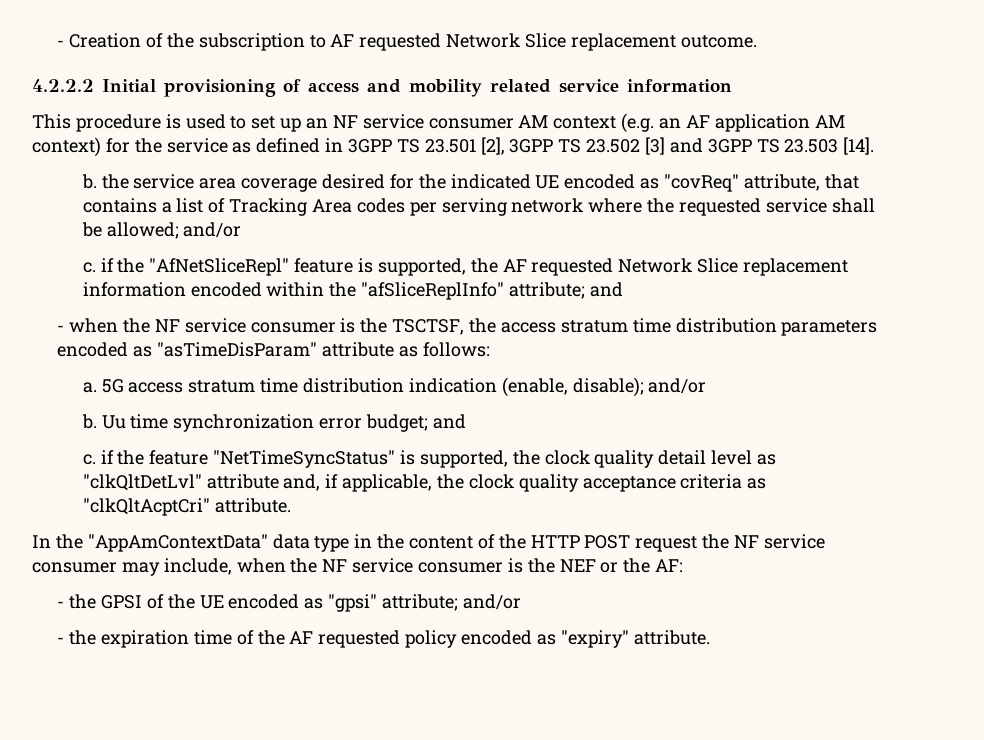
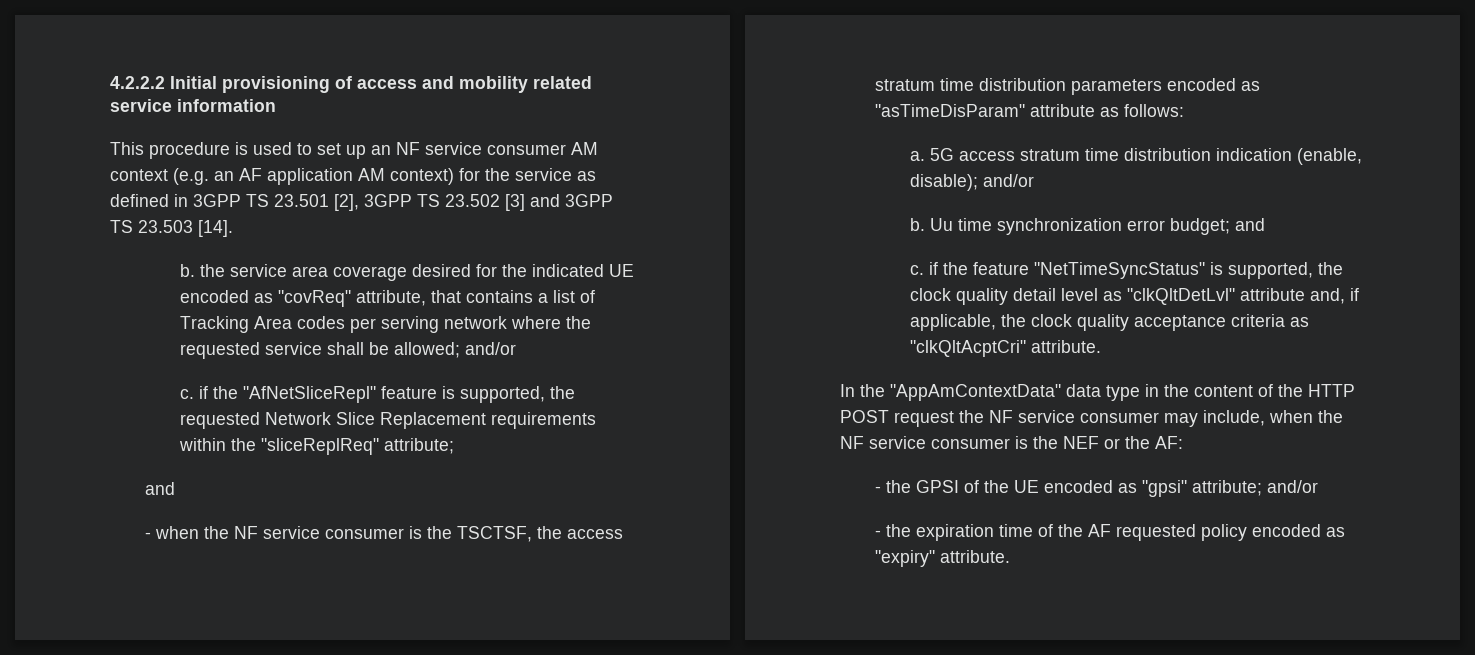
- - Creation of the subscription to AF requested Network Slice replacement outcome.
- c. if the "AfNetSliceRepl" feature is supported, the AF requested Network Slice replacement information encoded within the "afSliceReplInfo" attribute; and
+ c. if the "AfNetSliceRepl" feature is supported, the requested Network Slice Replacement requirements within the "sliceReplReq" attribute;
+ and

